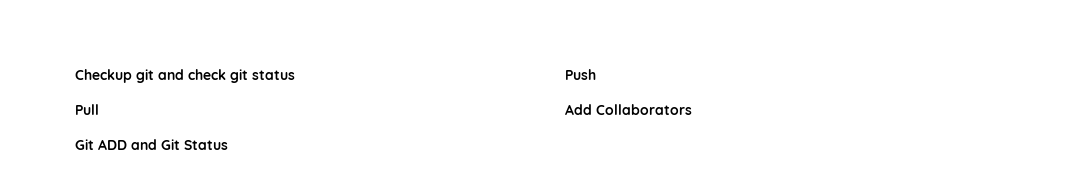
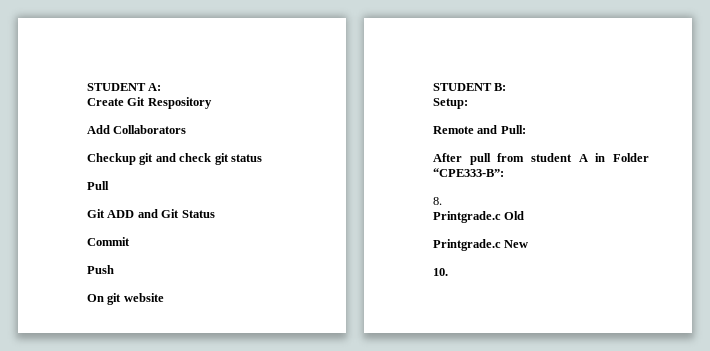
+ STUDENT A:
+ Create Git Respository
+ Add Collaborators
+ Commit
- Add Collaborators
+ On git website
+ STUDENT B:
+ Setup:
+ Remote and Pull:
+ After pull from student A in Folder “CPE333-B”:
+ 8.
+ Printgrade.c Old
+ Printgrade.c New
+ 10.

